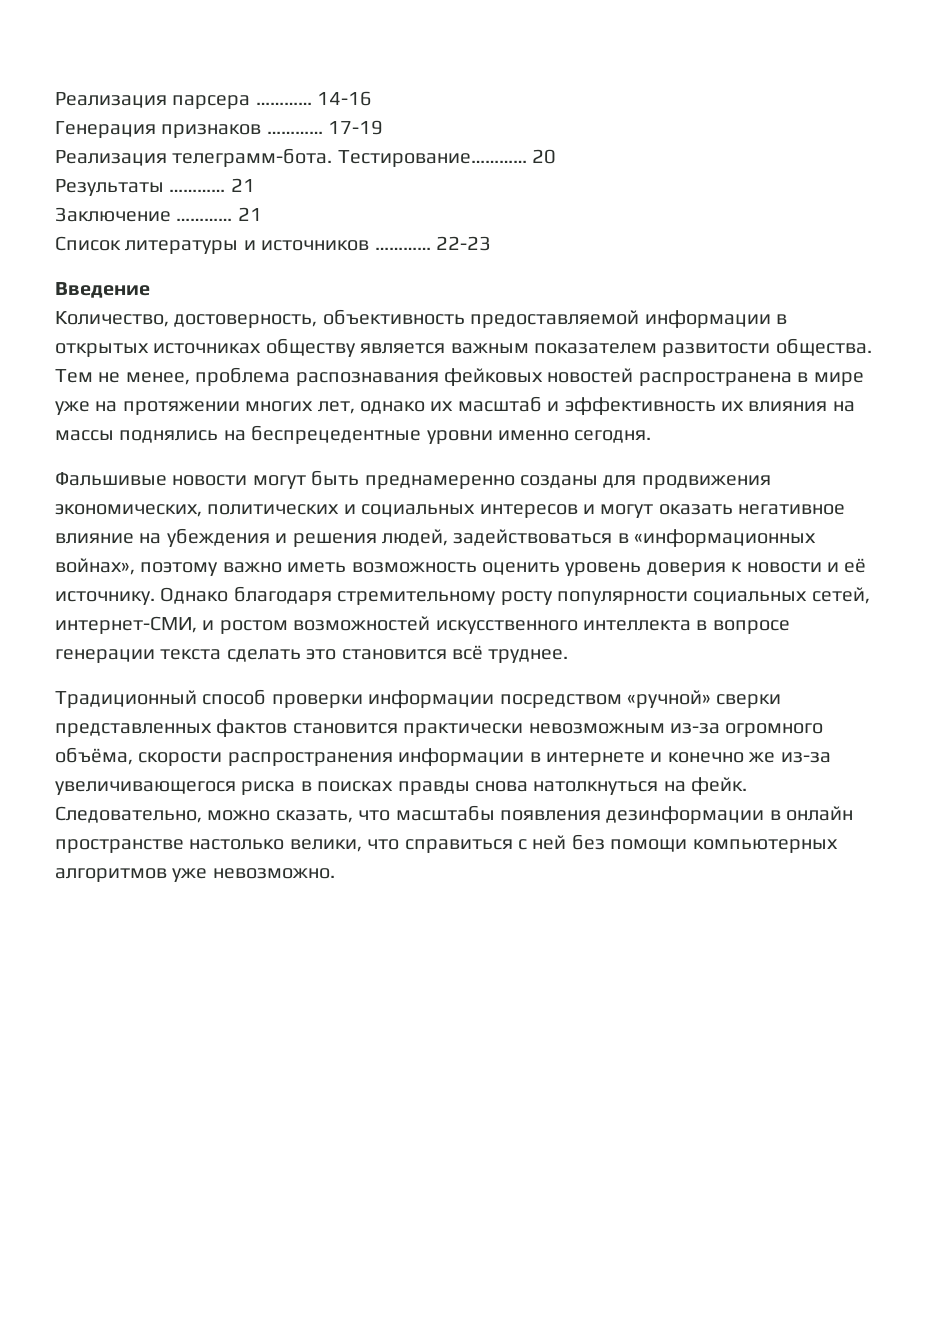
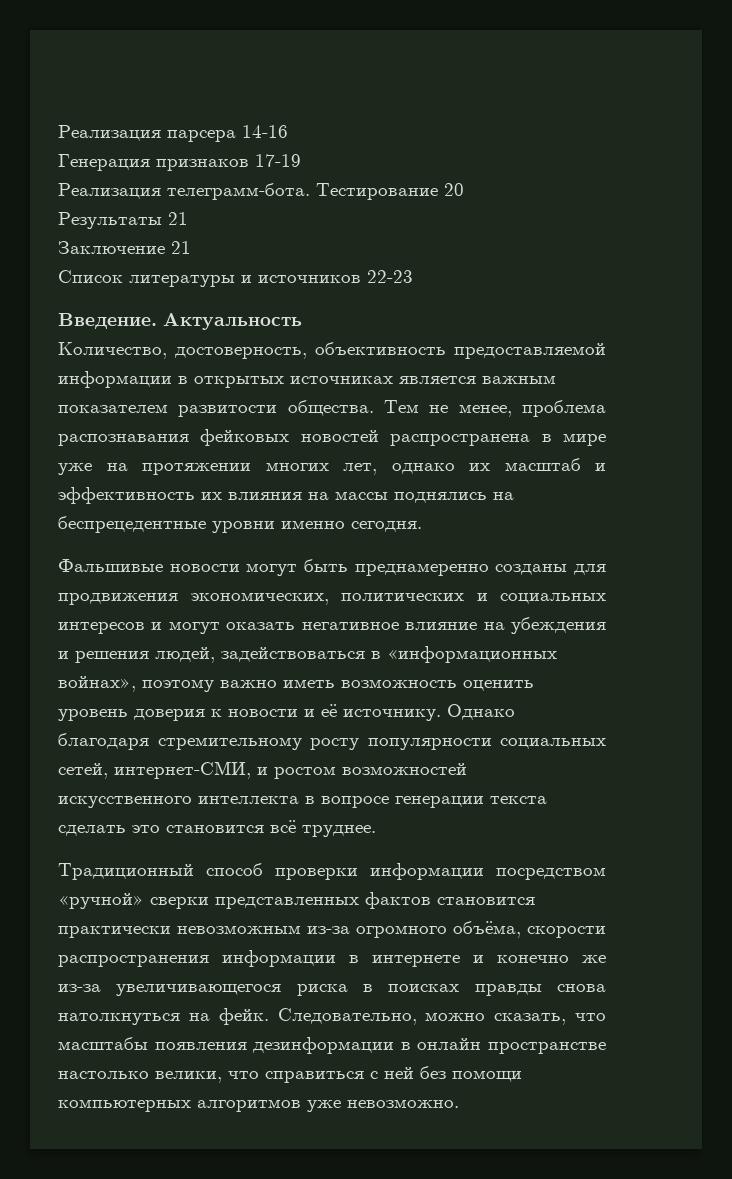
- Реализация парсера ………… 14-16
+ Реализация парсера 14-16
- Генерация признаков ………… 17-19
+ Генерация признаков 17-19
- Тестирование………… 20
+ Тестирование 20
- Результаты ………… 21
+ Результаты 21
- Заключение ………… 21
+ Заключение 21
- Список литературы и источников ………… 22-23
+ Список литературы и источников 22-23
- Введение
+ Введение. Актуальность
- Количество, достоверность, объективность предоставляемой информации в открытых источниках обществу является важным показателем развитости общества.
+ Количество, достоверность, объективность предоставляемой информации в открытых источниках является важным показателем развитости общества.

